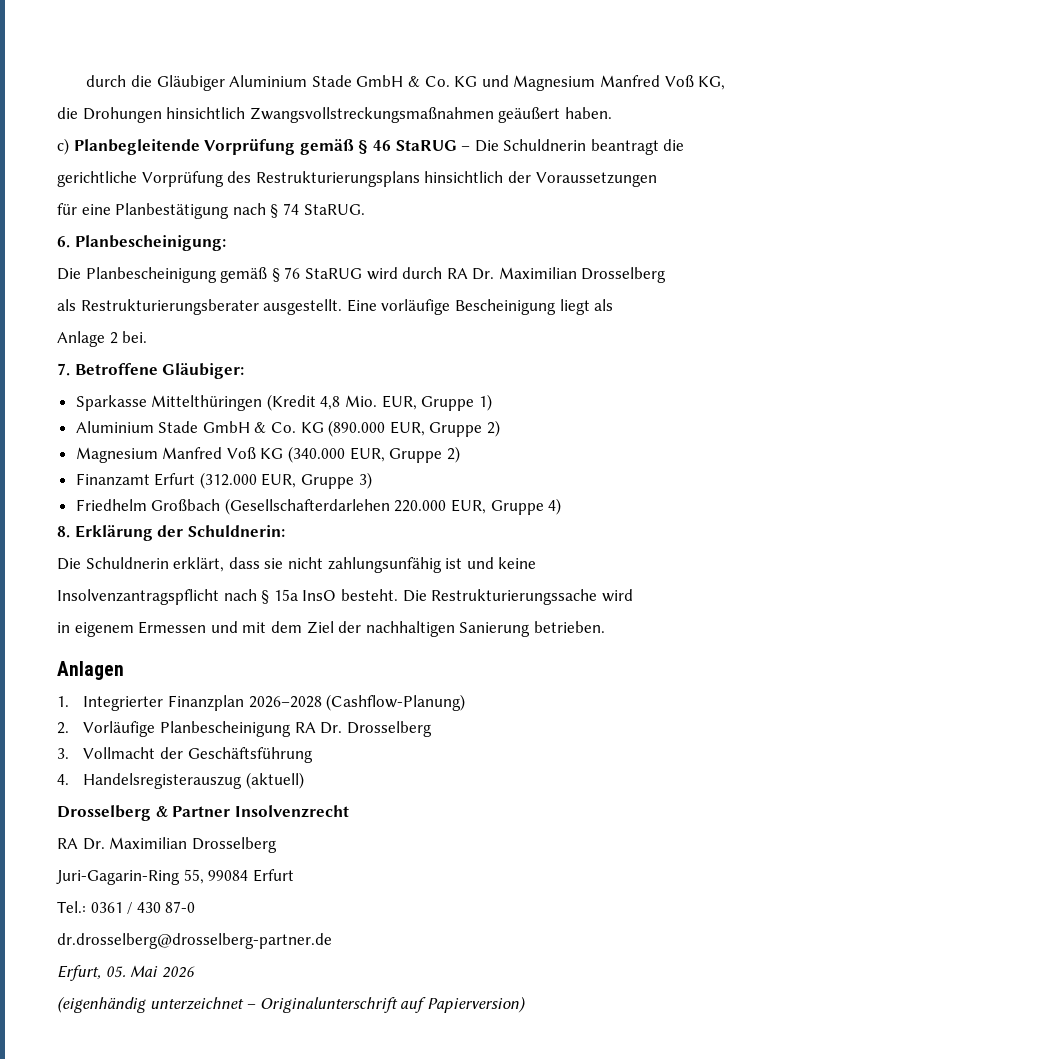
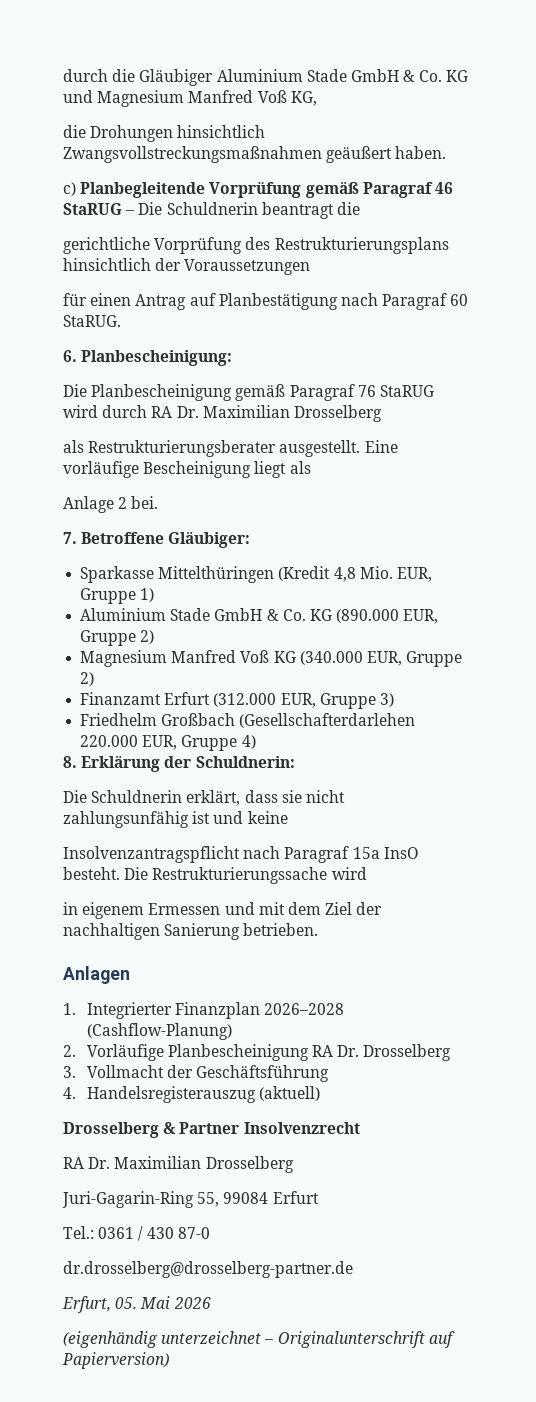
- c) Planbegleitende Vorprüfung gemäß § 46 StaRUG – Die Schuldnerin beantragt die
+ c) Planbegleitende Vorprüfung gemäß Paragraf 46 StaRUG – Die Schuldnerin beantragt die
- für eine Planbestätigung nach § 74 StaRUG.
+ für einen Antrag auf Planbestätigung nach Paragraf 60 StaRUG.
- Die Planbescheinigung gemäß § 76 StaRUG wird durch RA Dr. Maximilian Drosselberg
+ Die Planbescheinigung gemäß Paragraf 76 StaRUG wird durch RA Dr. Maximilian Drosselberg
- Insolvenzantragspflicht nach § 15a InsO besteht.
+ Insolvenzantragspflicht nach Paragraf 15a InsO besteht.

